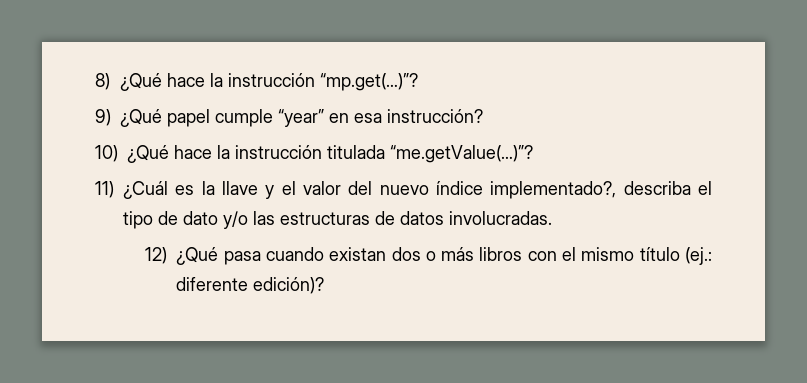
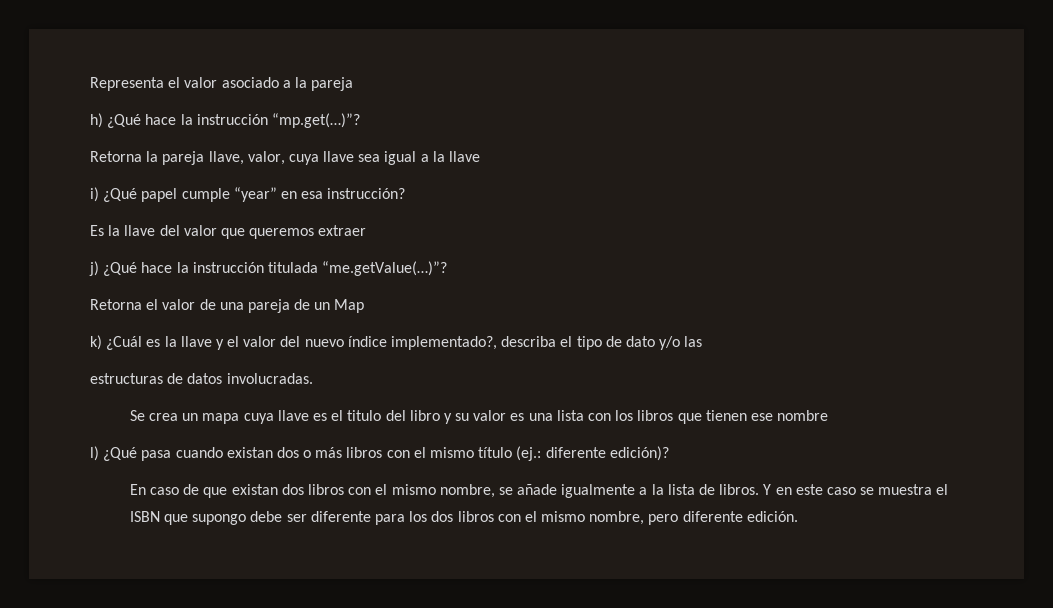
- 8) ¿Qué hace la instrucción “mp.get(…)”?
+ Representa el valor asociado a la pareja
+ h) ¿Qué hace la instrucción “mp.get(…)”?
- 9) ¿Qué papel cumple “year” en esa instrucción?
+ Retorna la pareja llave, valor, cuya llave sea igual a la llave
+ i) ¿Qué papel cumple “year” en esa instrucción?
- 10) ¿Qué hace la instrucción titulada “me.getValue(…)”?
+ Es la llave del valor que queremos extraer
+ j) ¿Qué hace la instrucción titulada “me.getValue(…)”?
- 11) ¿Cuál es la llave y el valor del nuevo índice implementado?, describa el tipo de dato y/o las estructuras de datos involucradas.
+ Retorna el valor de una pareja de un Map
+ k) ¿Cuál es la llave y el valor del nuevo índice implementado?, describa el tipo de dato y/o las
+ estructuras de datos involucradas.
- 12) ¿Qué pasa cuando existan dos o más libros con el mismo título (ej.: diferente edición)?
+ Se crea un mapa cuya llave es el titulo del libro y su valor es una lista con los libros que tienen ese nombre
+ l) ¿Qué pasa cuando existan dos o más libros con el mismo título (ej.: diferente edición)?
+ En caso de que existan dos libros con el mismo nombre, se añade igualmente a la lista de libros. Y en este caso se muestra el ISBN que supongo debe ser diferente para los dos libros con el mismo nombre, pero diferente edición.

